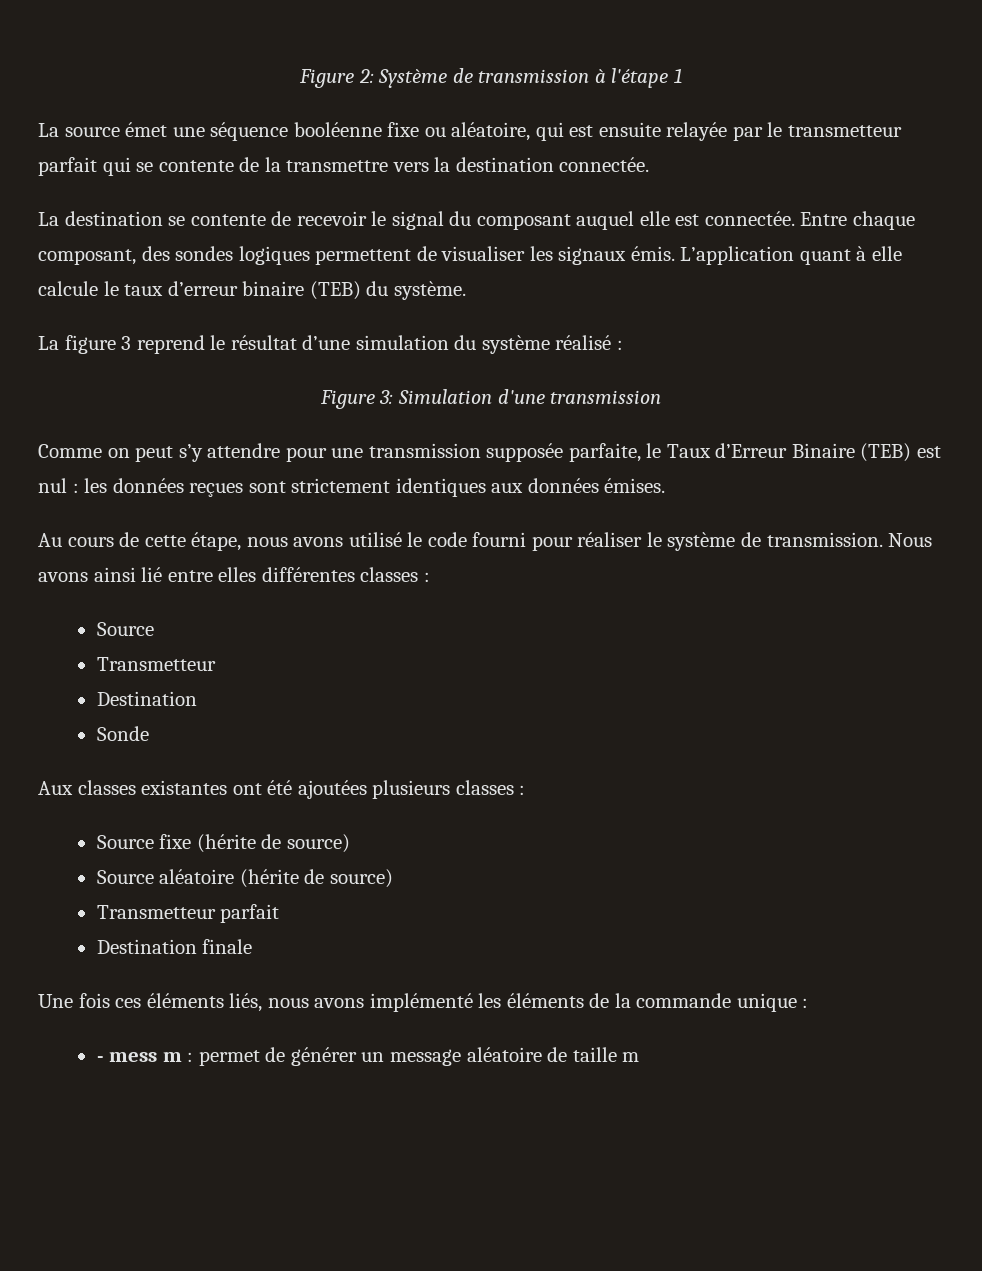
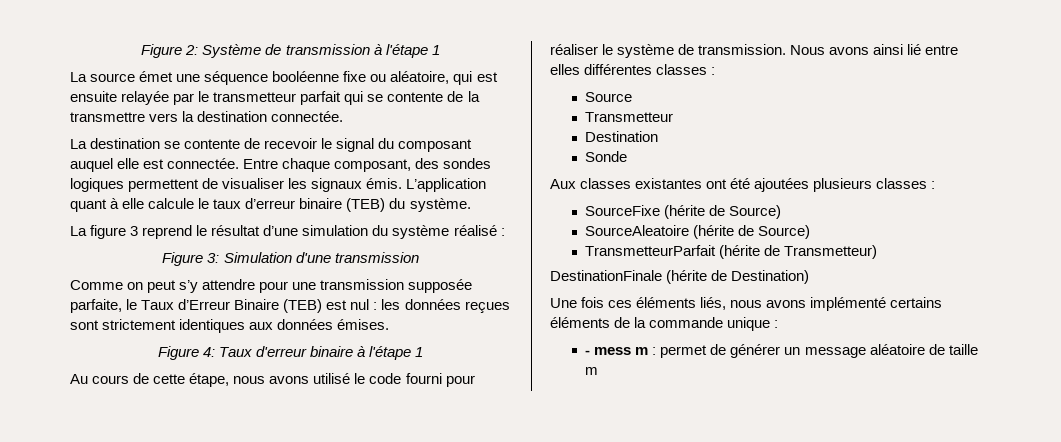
+ Figure 4: Taux d'erreur binaire à l'étape 1
- Source fixe (hérite de source)
- Source aléatoire (hérite de source)
- Transmetteur parfait
- Destination finale
+ SourceFixe (hérite de Source)
+ SourceAleatoire (hérite de Source)
+ TransmetteurParfait (hérite de Transmetteur)
+ DestinationFinale (hérite de Destination)
- Une fois ces éléments liés, nous avons implémenté les éléments de la commande unique :
+ Une fois ces éléments liés, nous avons implémenté certains éléments de la commande unique :

